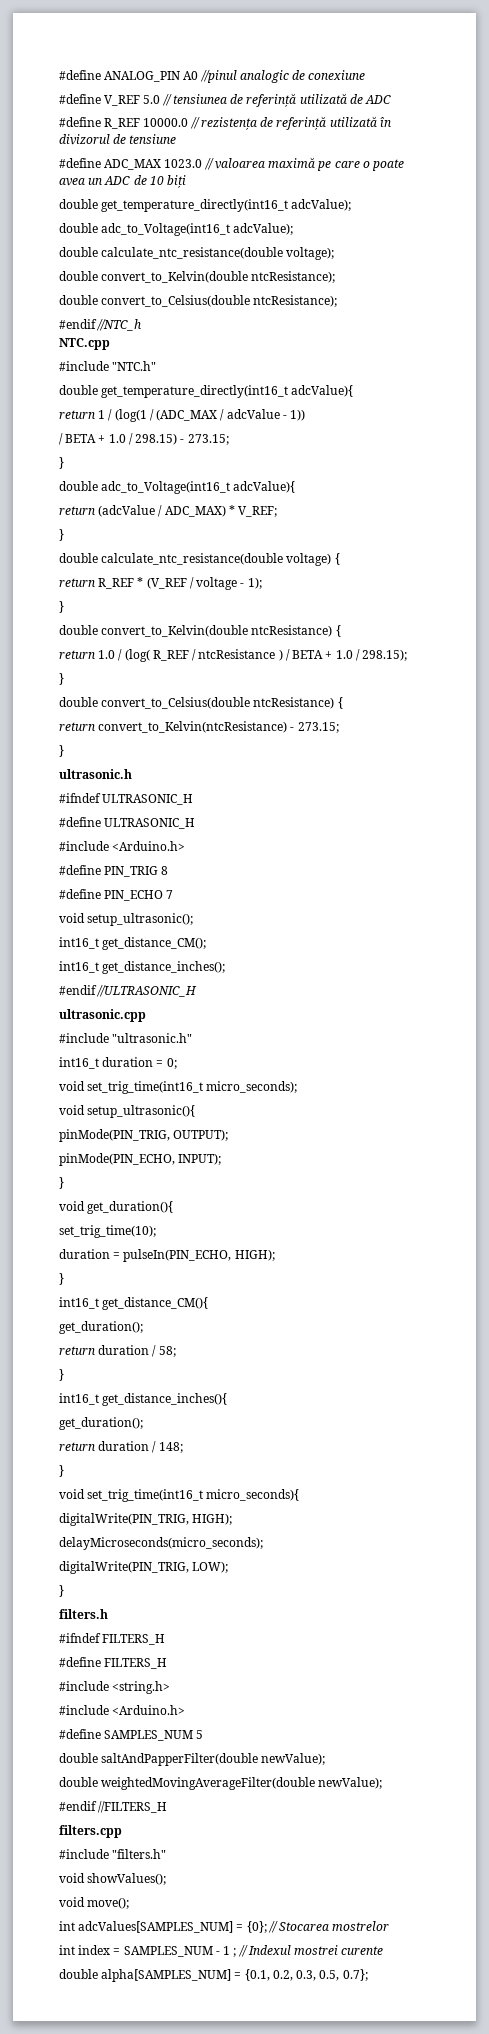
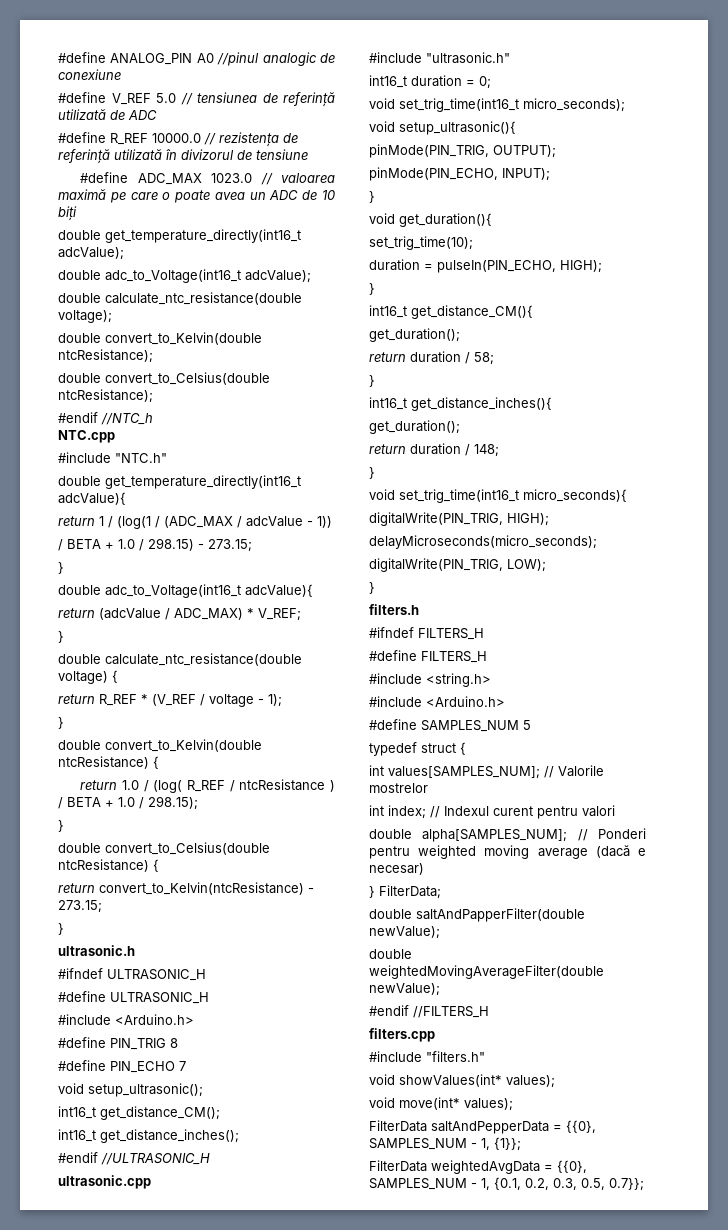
+ typedef struct {
+ int values[SAMPLES_NUM]; // Valorile mostrelor
+ int index; // Indexul curent pentru valori
+ double alpha[SAMPLES_NUM]; // Ponderi pentru weighted moving average (dacă e necesar)
+ } FilterData;
- void showValues();
- void move();
- int adcValues[SAMPLES_NUM] = {0}; // Stocarea mostrelor
- int index = SAMPLES_NUM - 1 ; // Indexul mostrei curente
- double alpha[SAMPLES_NUM] = {0.1, 0.2, 0.3, 0.5, 0.7};
+ void showValues(int* values);
+ void move(int* values);
+ FilterData saltAndPepperData = {{0}, SAMPLES_NUM - 1, {1}};
+ FilterData weightedAvgData = {{0}, SAMPLES_NUM - 1, {0.1, 0.2, 0.3, 0.5, 0.7}};

